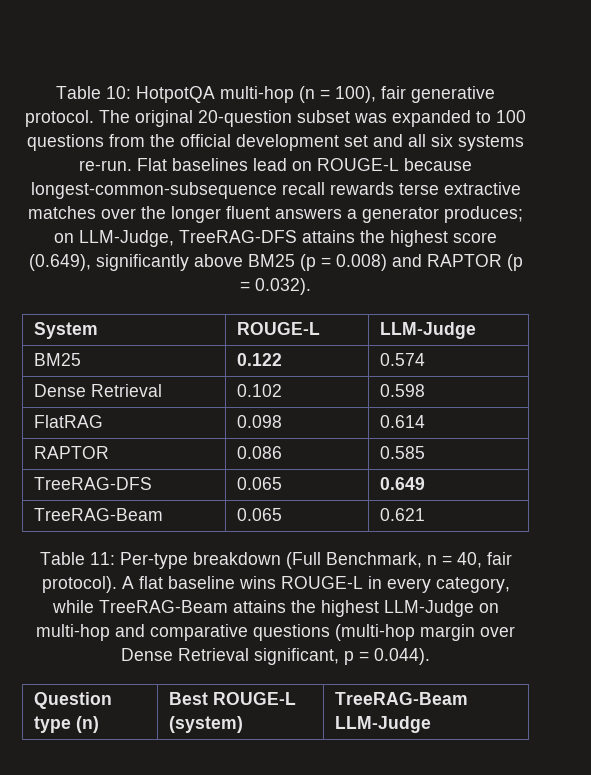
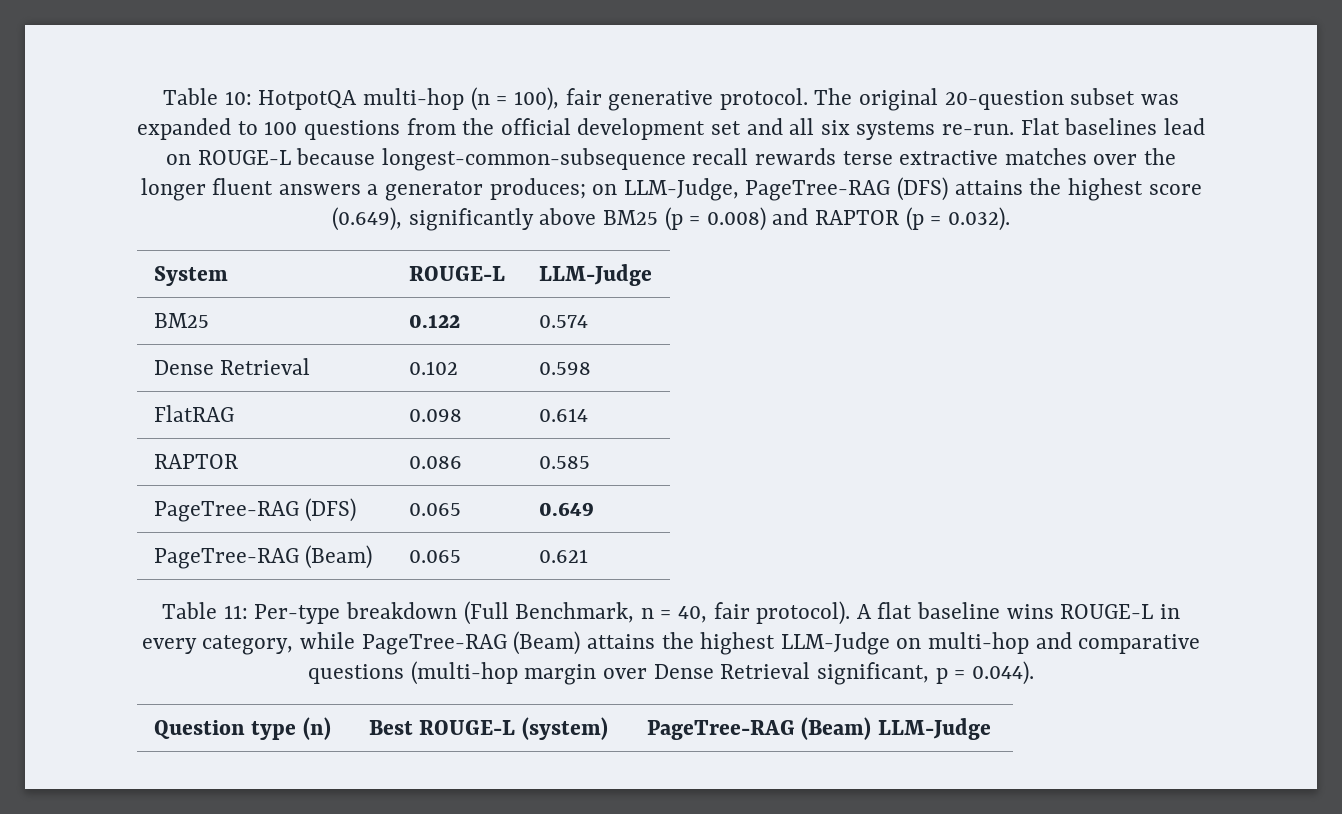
- Flat baselines lead on ROUGE-L because longest-common-subsequence recall rewards terse extractive matches over the longer fluent answers a generator produces; on LLM-Judge, TreeRAG-DFS attains the highest score (0.649), significantly above BM25 (p = 0.008) and RAPTOR (p = 0.032).
+ Flat baselines lead on ROUGE-L because longest-common-subsequence recall rewards terse extractive matches over the longer fluent answers a generator produces; on LLM-Judge, PageTree-RAG (DFS) attains the highest score (0.649), significantly above BM25 (p = 0.008) and RAPTOR (p = 0.032).
- TreeRAG-DFS | 0.065 | 0.649
+ PageTree-RAG (DFS) | 0.065 | 0.649
- TreeRAG-Beam | 0.065 | 0.621
+ PageTree-RAG (Beam) | 0.065 | 0.621
- A flat baseline wins ROUGE-L in every category, while TreeRAG-Beam attains the highest LLM-Judge on multi-hop and comparative questions (multi-hop margin over Dense Retrieval significant, p = 0.044).
+ A flat baseline wins ROUGE-L in every category, while PageTree-RAG (Beam) attains the highest LLM-Judge on multi-hop and comparative questions (multi-hop margin over Dense Retrieval significant, p = 0.044).
- Question type (n) | Best ROUGE-L (system) | TreeRAG-Beam LLM-Judge
+ Question type (n) | Best ROUGE-L (system) | PageTree-RAG (Beam) LLM-Judge

